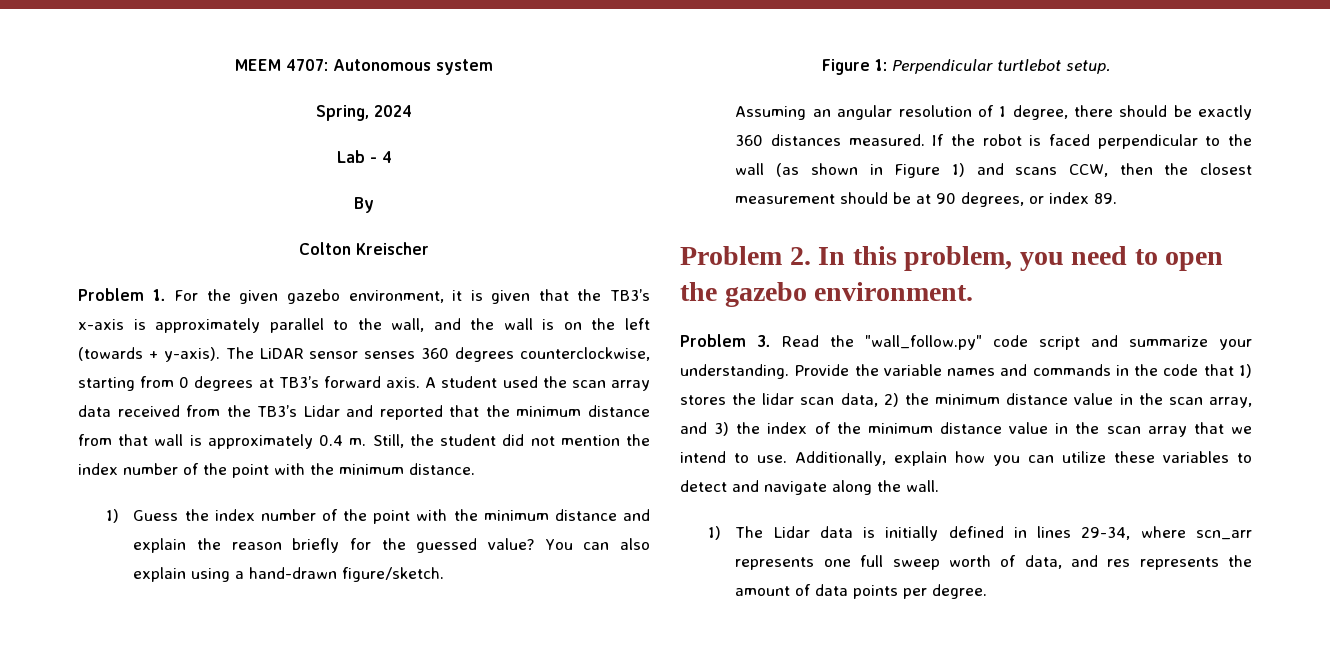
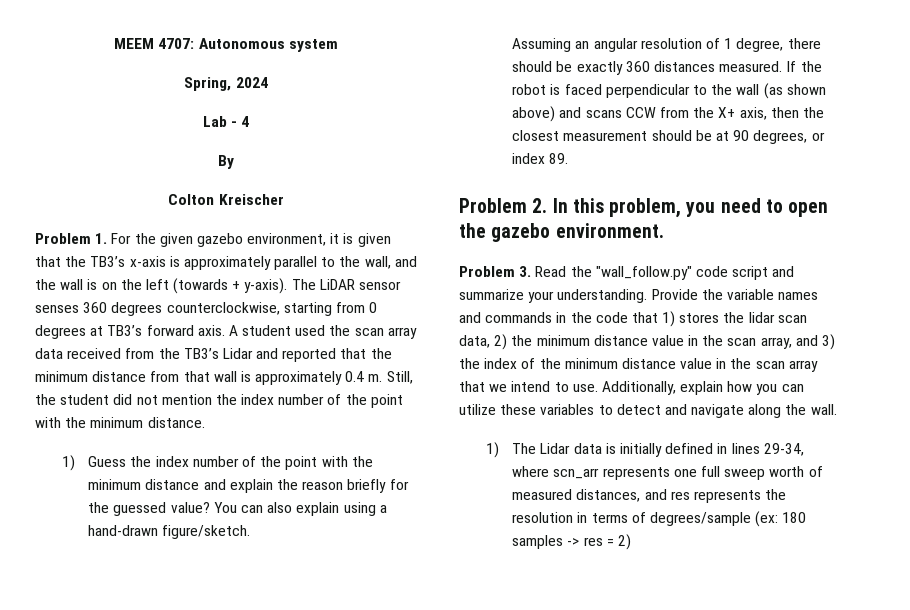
- Figure 1: Perpendicular turtlebot setup.
- If the robot is faced perpendicular to the wall (as shown in Figure 1) and scans CCW, then the closest measurement should be at 90 degrees, or index 89.
+ If the robot is faced perpendicular to the wall (as shown above) and scans CCW from the X+ axis, then the closest measurement should be at 90 degrees, or index 89.
- 1) The Lidar data is initially defined in lines 29-34, where scn_arr represents one full sweep worth of data, and res represents the amount of data points per degree.
+ 1) The Lidar data is initially defined in lines 29-34, where scn_arr represents one full sweep worth of measured distances, and res represents the resolution in terms of degrees/sample (ex: 180 samples -> res = 2)

